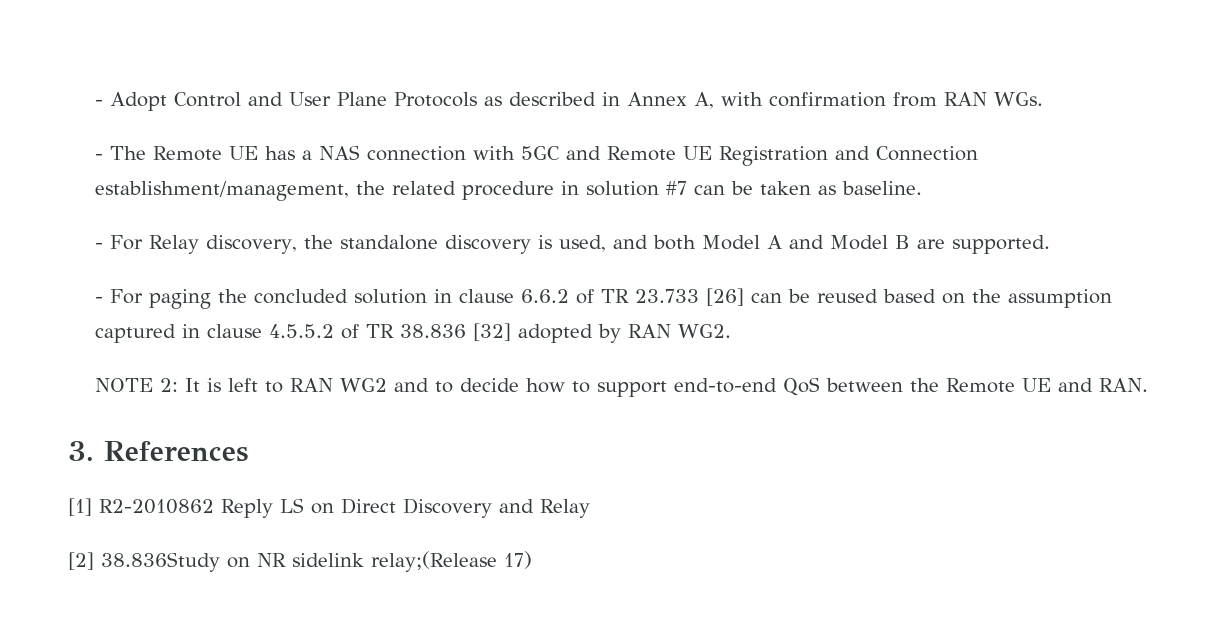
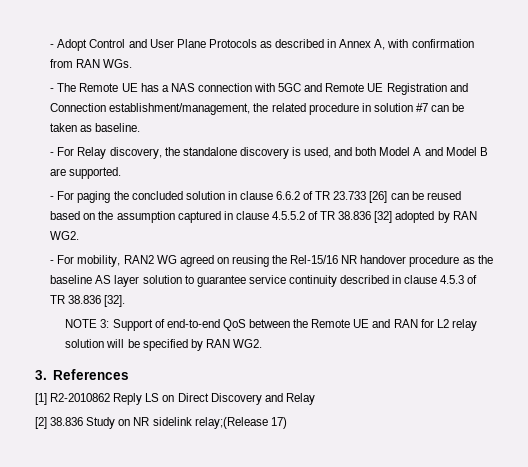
- NOTE 2: It is left to RAN WG2 and to decide how to support end-to-end QoS between the Remote UE and RAN.
+ - For mobility, RAN2 WG agreed on reusing the Rel-15/16 NR handover procedure as the baseline AS layer solution to guarantee service continuity described in clause 4.5.3 of TR 38.836 [32].
+ NOTE 3: Support of end-to-end QoS between the Remote UE and RAN for L2 relay solution will be specified by RAN WG2.
- [2] 38.836Study on NR sidelink relay;(Release 17)
+ [2] 38.836 Study on NR sidelink relay;(Release 17)

